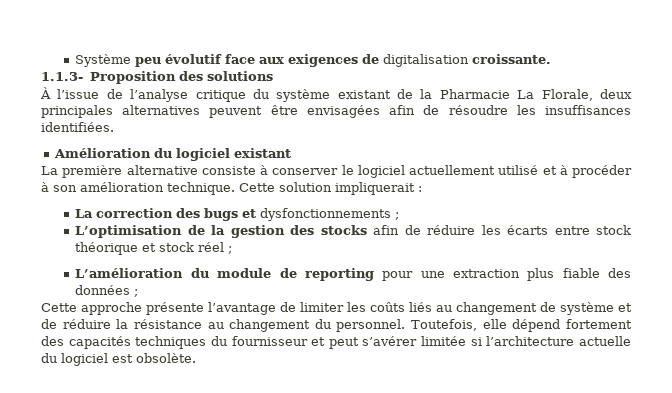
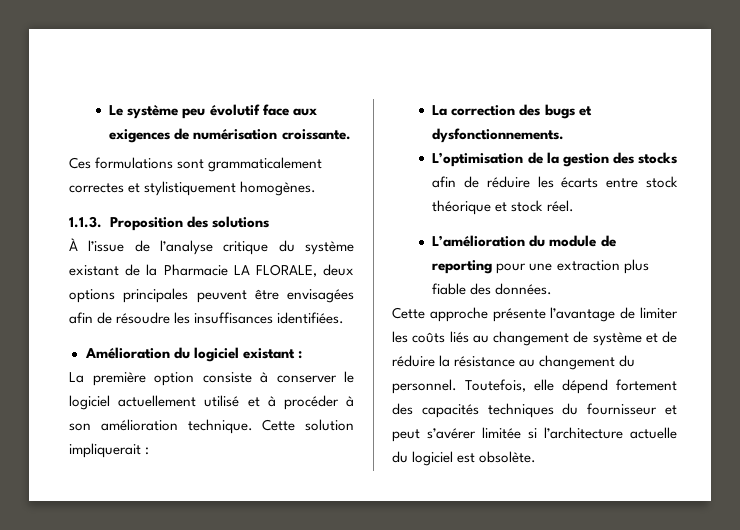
- Système peu évolutif face aux exigences de digitalisation croissante.
+ Le système peu évolutif face aux exigences de numérisation croissante.
- 1.1.3- Proposition des solutions
+ Ces formulations sont grammaticalement correctes et stylistiquement homogènes.
+ 1.1.3. Proposition des solutions
- À l’issue de l’analyse critique du système existant de la Pharmacie La Florale, deux principales alternatives peuvent être envisagées afin de résoudre les insuffisances identifiées.
+ À l’issue de l’analyse critique du système existant de la Pharmacie LA FLORALE, deux options principales peuvent être envisagées afin de résoudre les insuffisances identifiées.
- Amélioration du logiciel existant
+ Amélioration du logiciel existant :
- La première alternative consiste à conserver le logiciel actuellement utilisé et à procéder à son amélioration technique.
+ La première option consiste à conserver le logiciel actuellement utilisé et à procéder à son amélioration technique.
- La correction des bugs et dysfonctionnements ;
+ La correction des bugs et dysfonctionnements.
- L’optimisation de la gestion des stocks afin de réduire les écarts entre stock théorique et stock réel ;
+ L’optimisation de la gestion des stocks afin de réduire les écarts entre stock théorique et stock réel.
- L’amélioration du module de reporting pour une extraction plus fiable des données ;
+ L’amélioration du module de reporting pour une extraction plus fiable des données.

